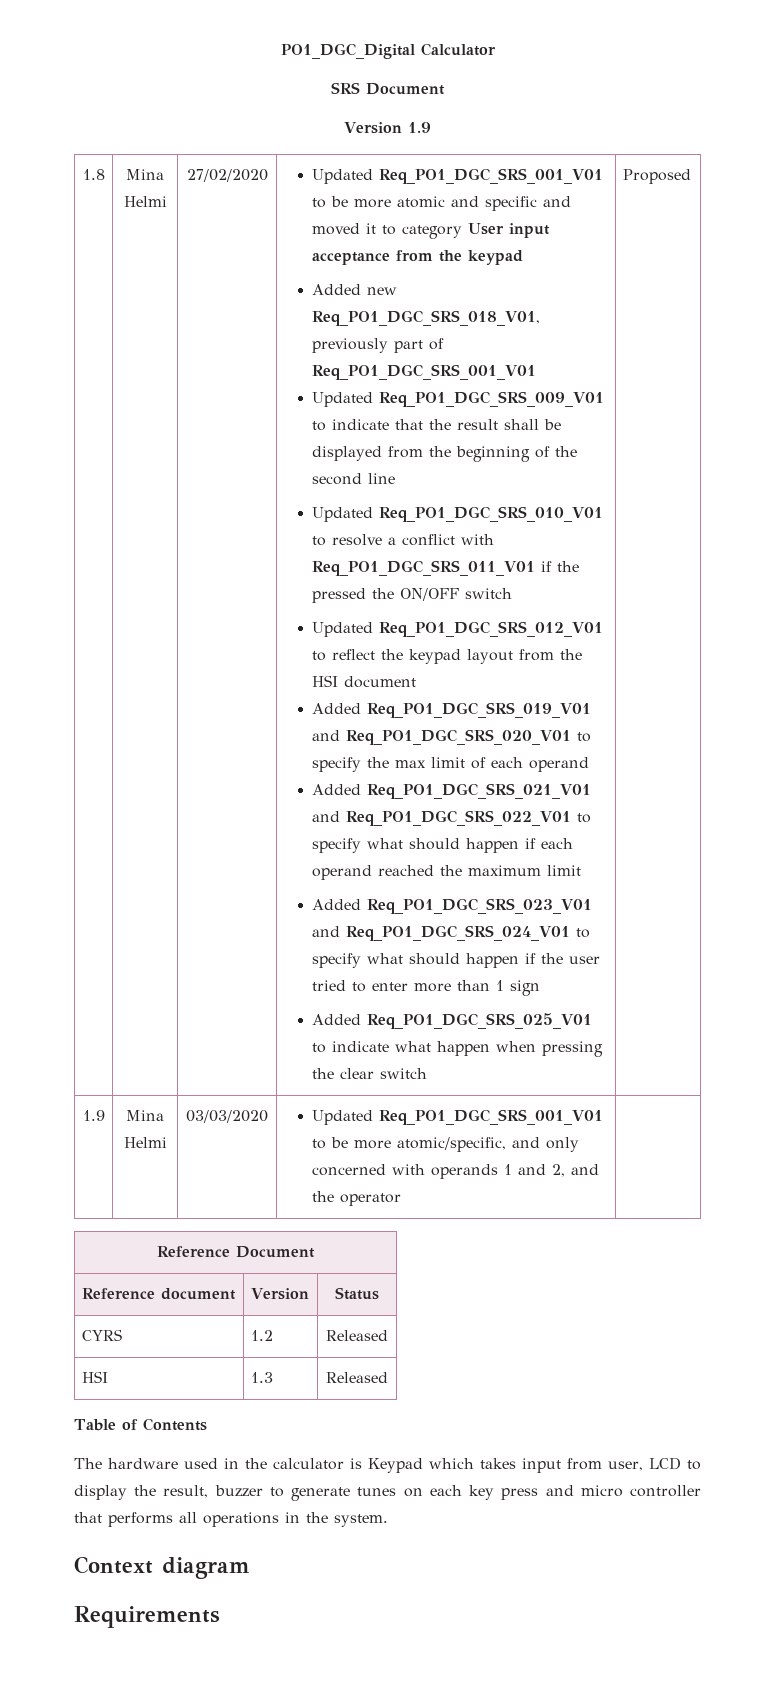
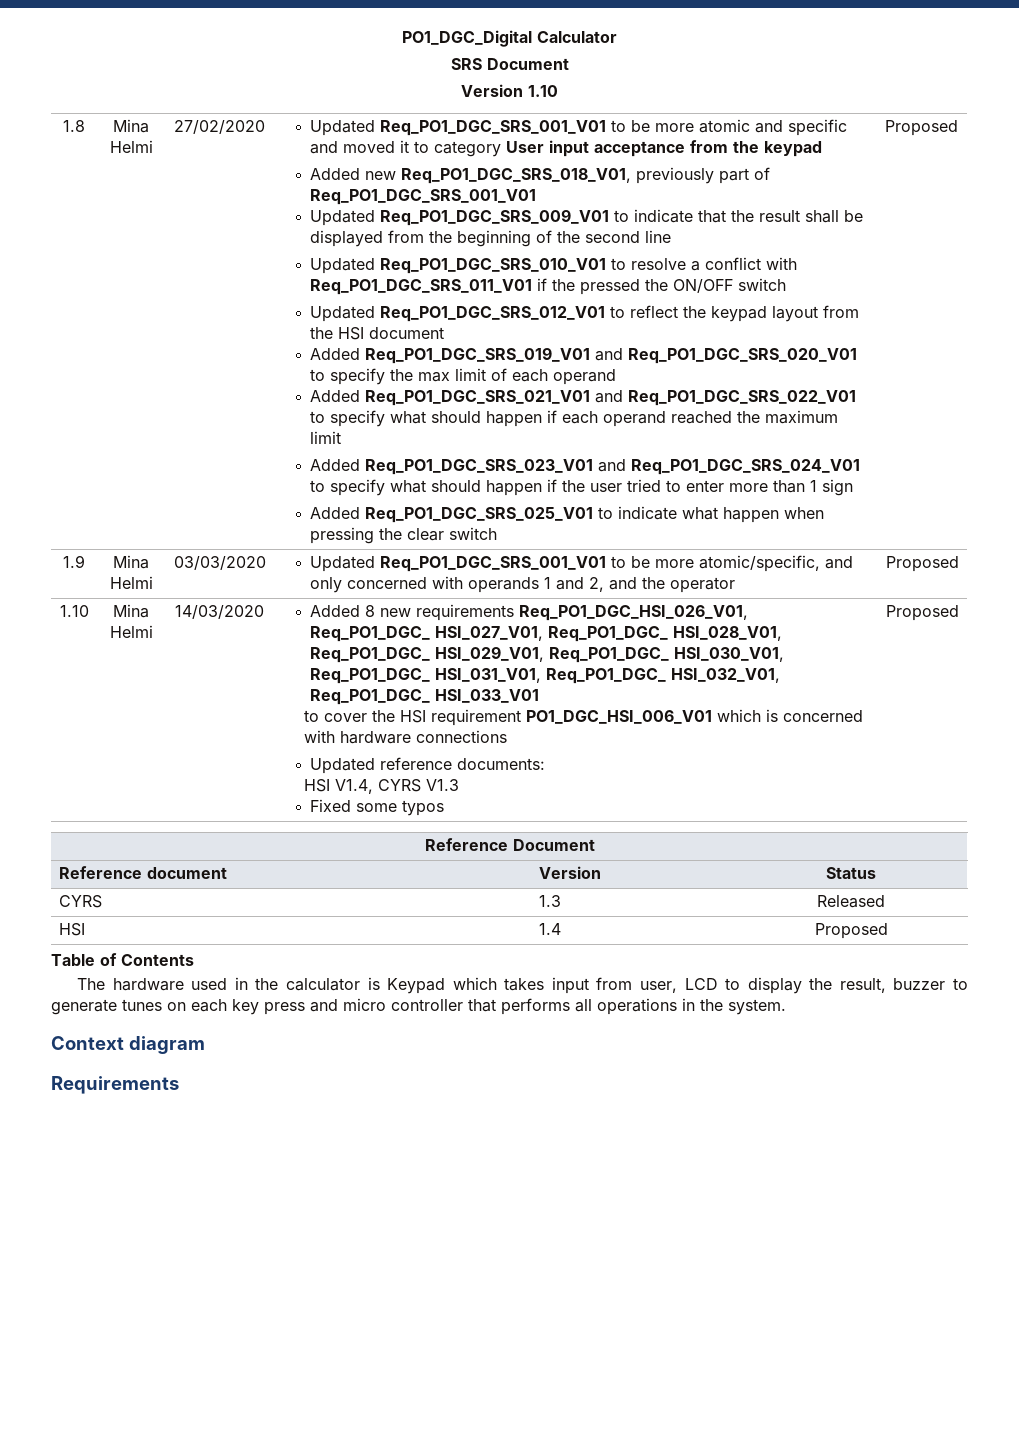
- Version 1.9
+ Version 1.10
- 1.9 | Mina Helmi | 03/03/2020 | Updated Req_PO1_DGC_SRS_001_V01 to be more atomic/specific, and only concerned with operands 1 and 2, and the operator |
+ 1.9 | Mina Helmi | 03/03/2020 | Updated Req_PO1_DGC_SRS_001_V01 to be more atomic/specific, and only concerned with operands 1 and 2, and the operator | Proposed
+ 1.10 | Mina Helmi | 14/03/2020 | Added 8 new requirements Req_PO1_DGC_HSI_026_V01, Req_PO1_DGC_ HSI_027_V01, Req_PO1_DGC_ HSI_028_V01, Req_PO1_DGC_ HSI_029_V01, Req_PO1_DGC_ HSI_030_V01, Req_PO1_DGC_ HSI_031_V01, Req_PO1_DGC_ HSI_032_V01, Req_PO1_DGC_ HSI_033_V01
+ to cover the HSI requirement PO1_DGC_HSI_006_V01 which is concerned with hardware connections
+ Updated reference documents:
+ HSI V1.4, CYRS V1.3
+ Fixed some typos | Proposed
- CYRS | 1.2 | Released
+ CYRS | 1.3 | Released
- HSI | 1.3 | Released
+ HSI | 1.4 | Proposed

